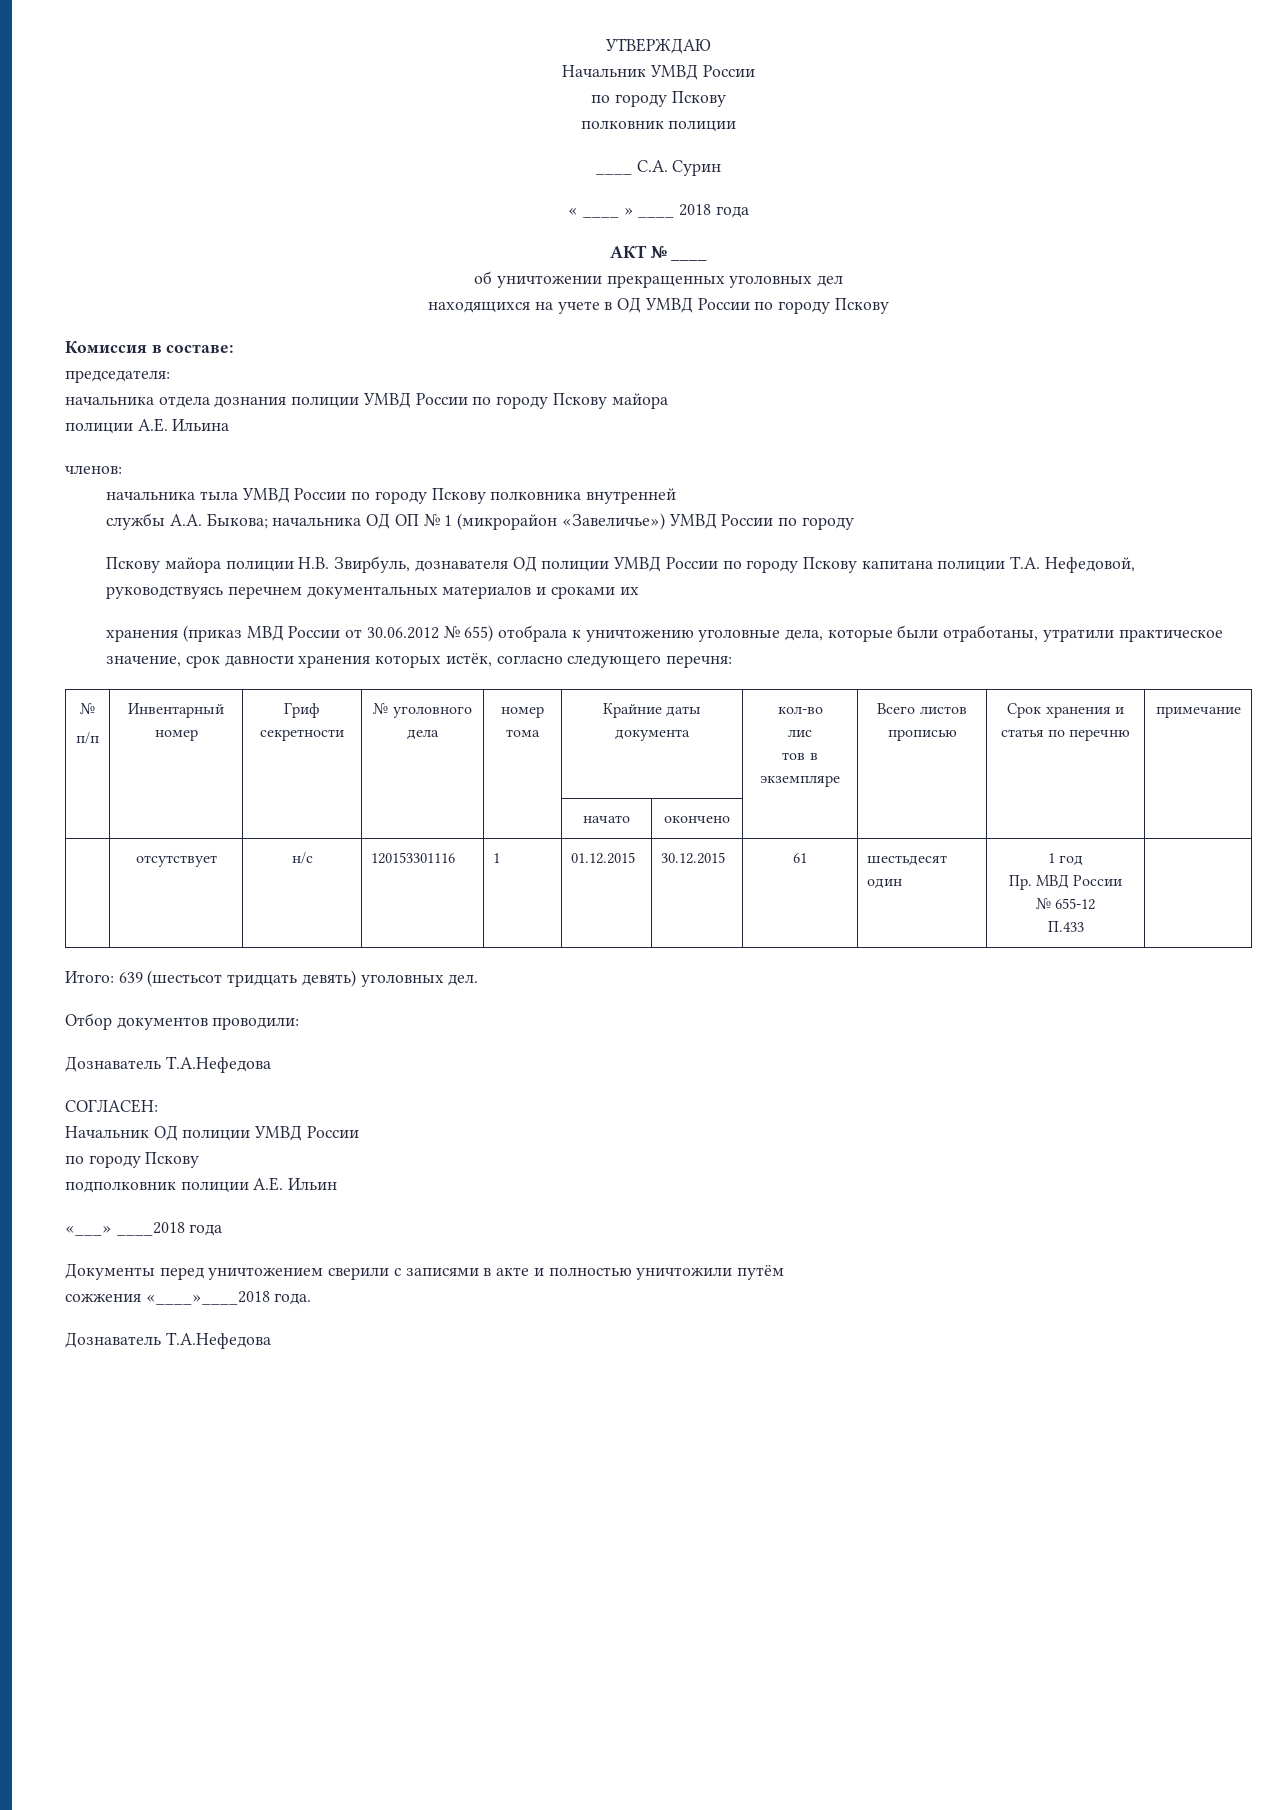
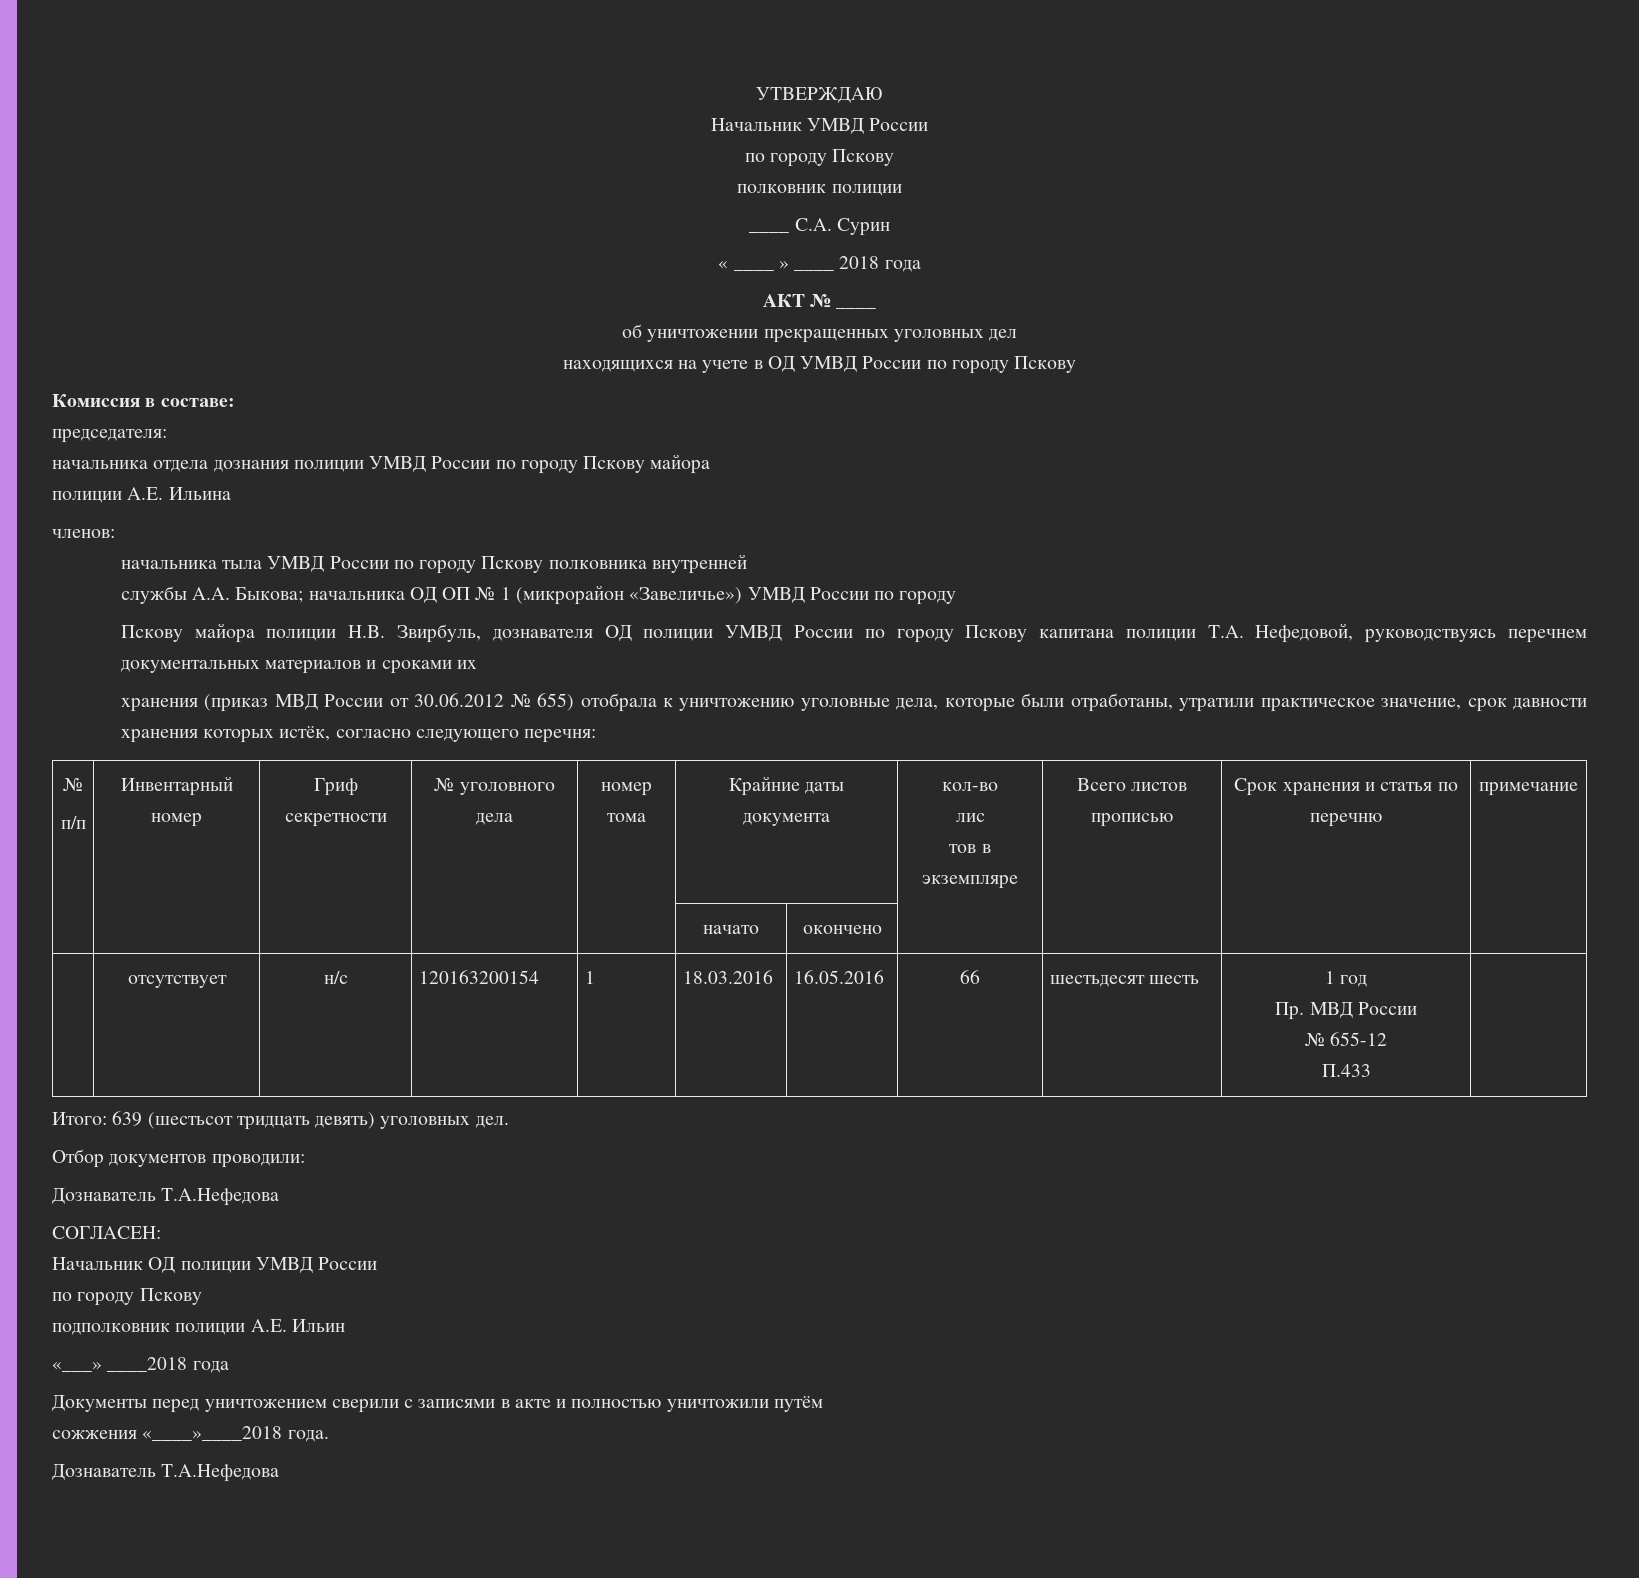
- | отсутствует | н/с | 120153301116 | 1 | 01.12.2015 | 30.12.2015 | 61 | шестьдесят один | 1 год
+ | отсутствует | н/с | 120163200154 | 1 | 18.03.2016 | 16.05.2016 | 66 | шестьдесят шесть | 1 год

